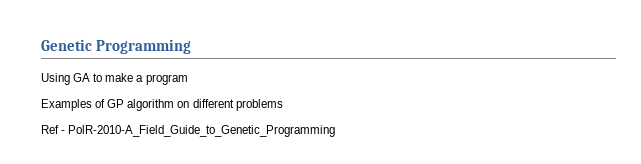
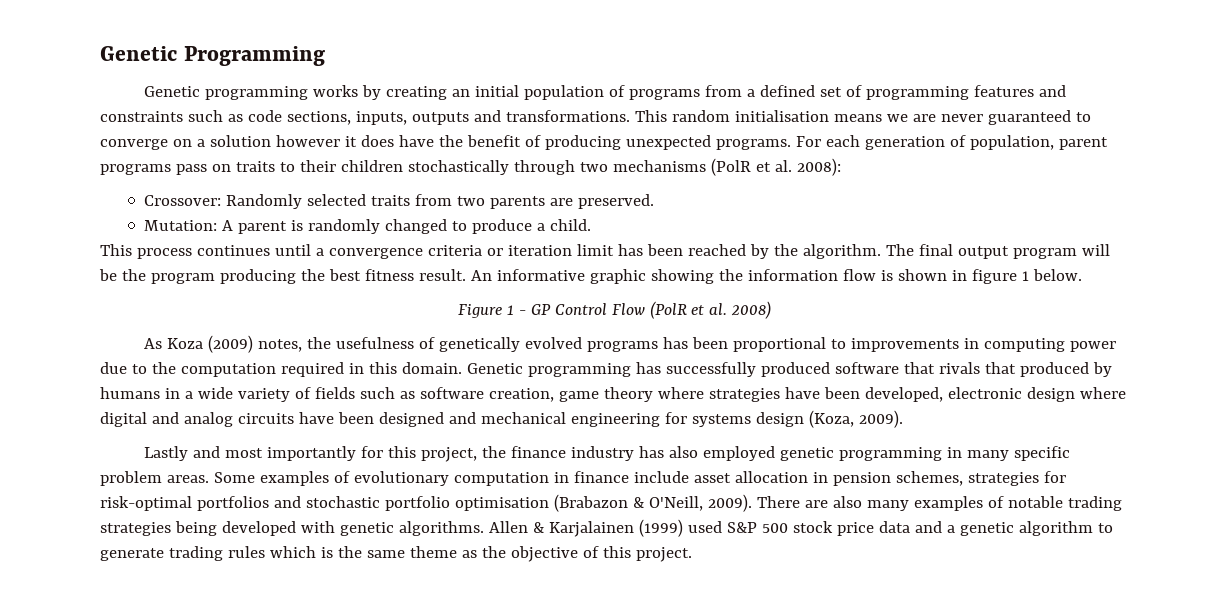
- Using GA to make a program
- Examples of GP algorithm on different problems
- Ref - PolR-2010-A_Field_Guide_to_Genetic_Programming
+ Genetic programming works by creating an initial population of programs from a defined set of programming features and constraints such as code sections, inputs, outputs and transformations. This random initialisation means we are never guaranteed to converge on a solution however it does have the benefit of producing unexpected programs. For each generation of population, parent programs pass on traits to their children stochastically through two mechanisms (PolR et al. 2008):
+ Crossover: Randomly selected traits from two parents are preserved.
+ Mutation: A parent is randomly changed to produce a child.
+ This process continues until a convergence criteria or iteration limit has been reached by the algorithm. The final output program will be the program producing the best fitness result. An informative graphic showing the information flow is shown in figure 1 below.
+ Figure 1 - GP Control Flow (PolR et al. 2008)
+ As Koza (2009) notes, the usefulness of genetically evolved programs has been proportional to improvements in computing power due to the computation required in this domain. Genetic programming has successfully produced software that rivals that produced by humans in a wide variety of fields such as software creation, game theory where strategies have been developed, electronic design where digital and analog circuits have been designed and mechanical engineering for systems design (Koza, 2009).
+ Lastly and most importantly for this project, the finance industry has also employed genetic programming in many specific problem areas. Some examples of evolutionary computation in finance include asset allocation in pension schemes, strategies for risk-optimal portfolios and stochastic portfolio optimisation (Brabazon & O'Neill, 2009). There are also many examples of notable trading strategies being developed with genetic algorithms. Allen & Karjalainen (1999) used S&P 500 stock price data and a genetic algorithm to generate trading rules which is the same theme as the objective of this project.

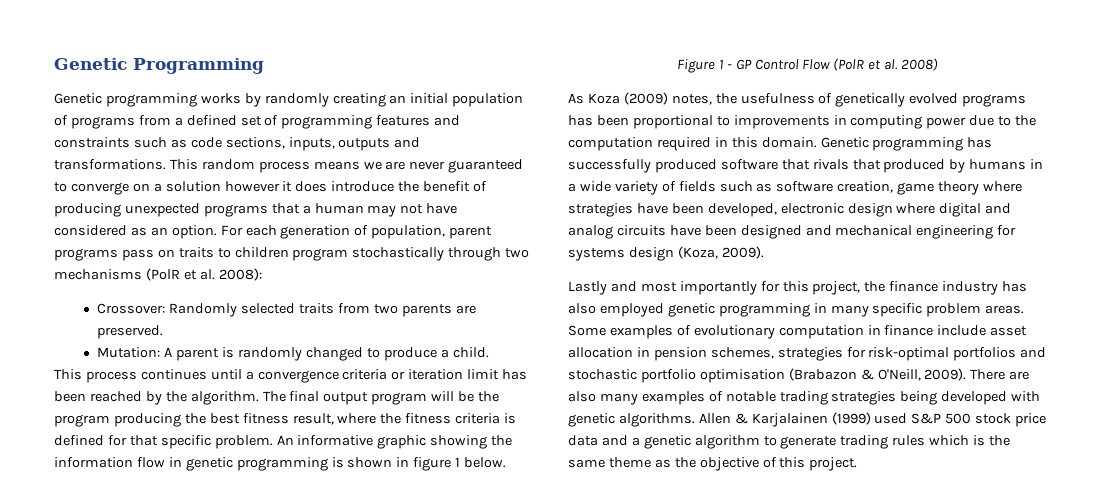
- Genetic programming works by creating an initial population of programs from a defined set of programming features and constraints such as code sections, inputs, outputs and transformations.
+ Genetic programming works by randomly creating an initial population of programs from a defined set of programming features and constraints such as code sections, inputs, outputs and transformations.
- This random initialisation means we are never guaranteed to converge on a solution however it does have the benefit of producing unexpected programs.
+ This random process means we are never guaranteed to converge on a solution however it does introduce the benefit of producing unexpected programs that a human may not have considered as an option.
- For each generation of population, parent programs pass on traits to their children stochastically through two mechanisms (PolR et al. 2008):
+ For each generation of population, parent programs pass on traits to children program stochastically through two mechanisms (PolR et al. 2008):
- The final output program will be the program producing the best fitness result.
+ The final output program will be the program producing the best fitness result, where the fitness criteria is defined for that specific problem.
- An informative graphic showing the information flow is shown in figure 1 below.
+ An informative graphic showing the information flow in genetic programming is shown in figure 1 below.

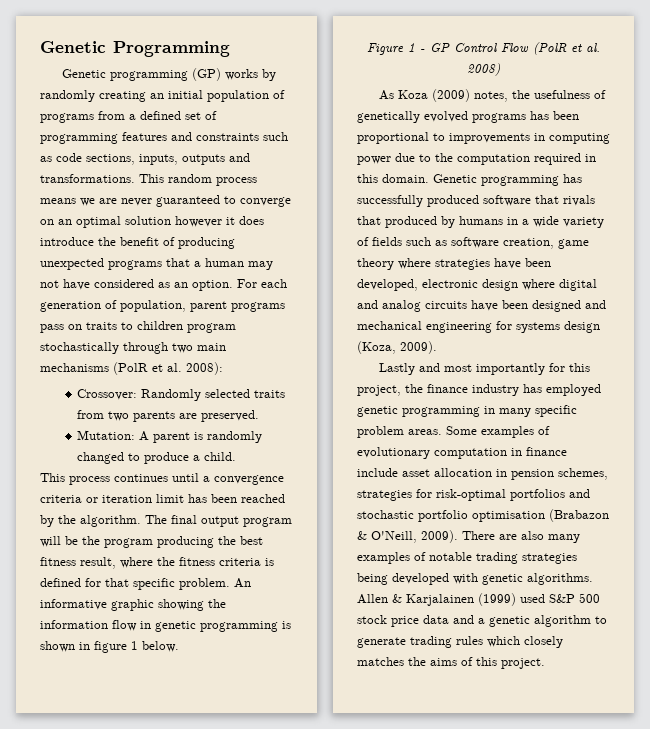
- Genetic programming works by randomly creating an initial population of programs from a defined set of programming features and constraints such as code sections, inputs, outputs and transformations.
+ Genetic programming (GP) works by randomly creating an initial population of programs from a defined set of programming features and constraints such as code sections, inputs, outputs and transformations.
- This random process means we are never guaranteed to converge on a solution however it does introduce the benefit of producing unexpected programs that a human may not have considered as an option.
+ This random process means we are never guaranteed to converge on an optimal solution however it does introduce the benefit of producing unexpected programs that a human may not have considered as an option.
- For each generation of population, parent programs pass on traits to children program stochastically through two mechanisms (PolR et al. 2008):
+ For each generation of population, parent programs pass on traits to children program stochastically through two main mechanisms (PolR et al. 2008):
- Lastly and most importantly for this project, the finance industry has also employed genetic programming in many specific problem areas.
+ Lastly and most importantly for this project, the finance industry has employed genetic programming in many specific problem areas.
- Allen & Karjalainen (1999) used S&P 500 stock price data and a genetic algorithm to generate trading rules which is the same theme as the objective of this project.
+ Allen & Karjalainen (1999) used S&P 500 stock price data and a genetic algorithm to generate trading rules which closely matches the aims of this project.

